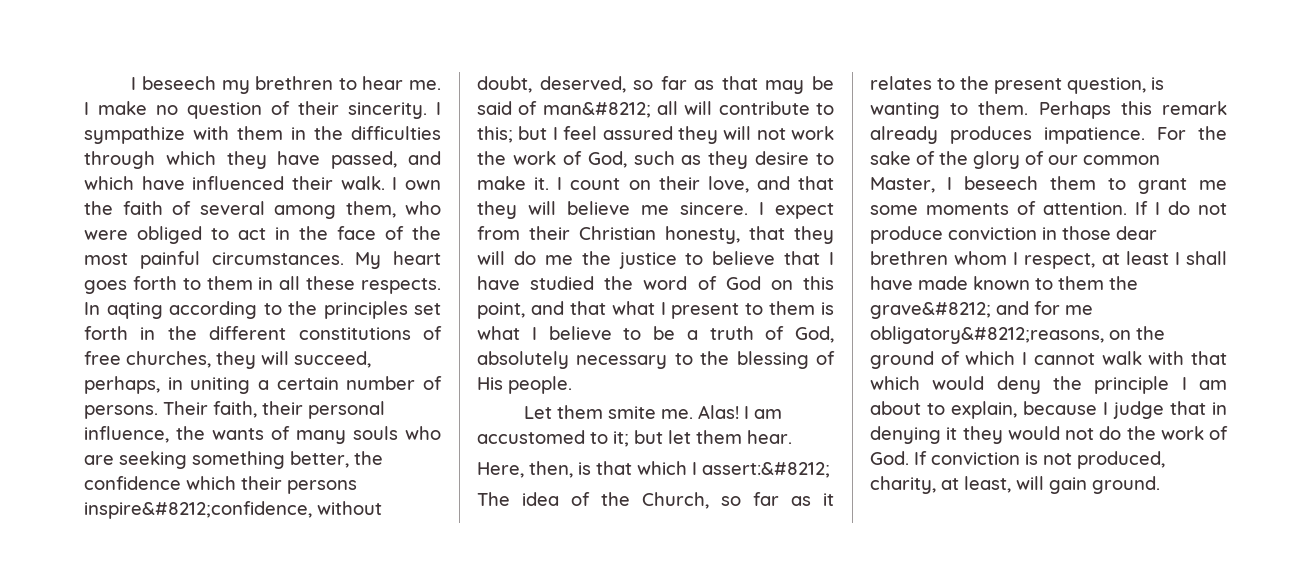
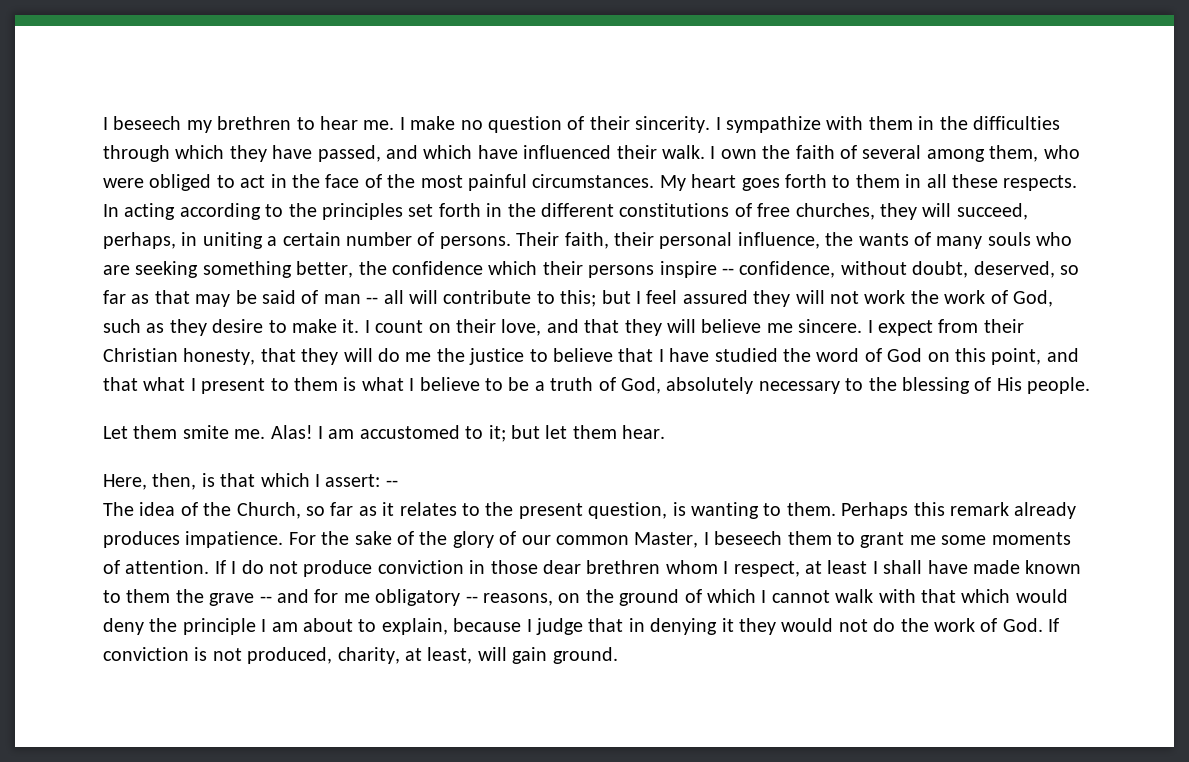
- In aqting according to the principles set forth in the different constitutions of free churches, they will succeed, perhaps, in uniting a certain number of persons.
+ In acting according to the principles set forth in the different constitutions of free churches, they will succeed, perhaps, in uniting a certain number of persons.
- Their faith, their personal influence, the wants of many souls who are seeking something better, the confidence which their persons inspire&#8212;confidence, without doubt, deserved, so far as that may be said of man&#8212; all will contribute to this; but I feel assured they will not work the work of God, such as they desire to make it.
+ Their faith, their personal influence, the wants of many souls who are seeking something better, the confidence which their persons inspire -- confidence, without doubt, deserved, so far as that may be said of man -- all will contribute to this; but I feel assured they will not work the work of God, such as they desire to make it.
- Here, then, is that which I assert:&#8212;
+ Here, then, is that which I assert: --
- If I do not produce conviction in those dear brethren whom I respect, at least I shall have made known to them the grave&#8212; and for me obligatory&#8212;reasons, on the ground of which I cannot walk with that which would deny the principle I am about to explain, because I judge that in denying it they would not do the work of God. If conviction is not produced, charity, at least, will gain ground.
+ If I do not produce conviction in those dear brethren whom I respect, at least I shall have made known to them the grave -- and for me obligatory -- reasons, on the ground of which I cannot walk with that which would deny the principle I am about to explain, because I judge that in denying it they would not do the work of God. If conviction is not produced, charity, at least, will gain ground.

